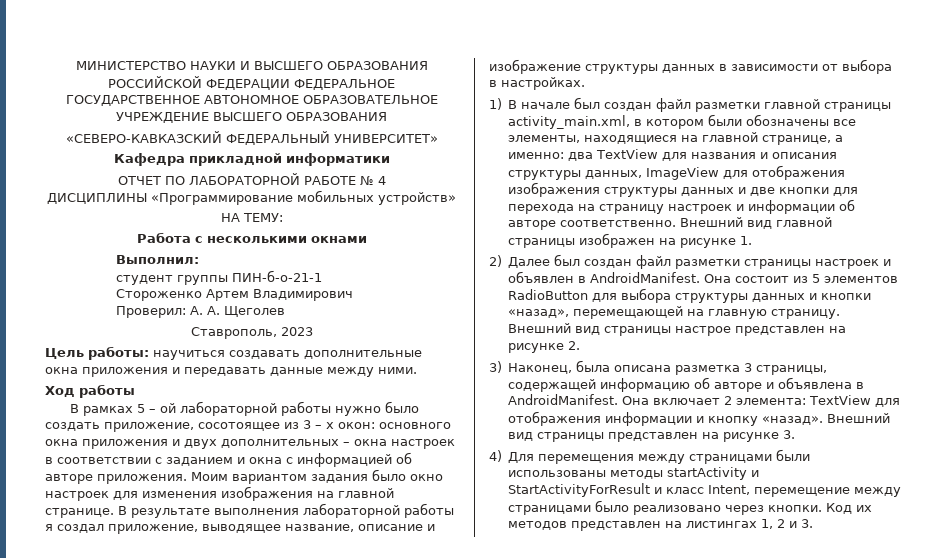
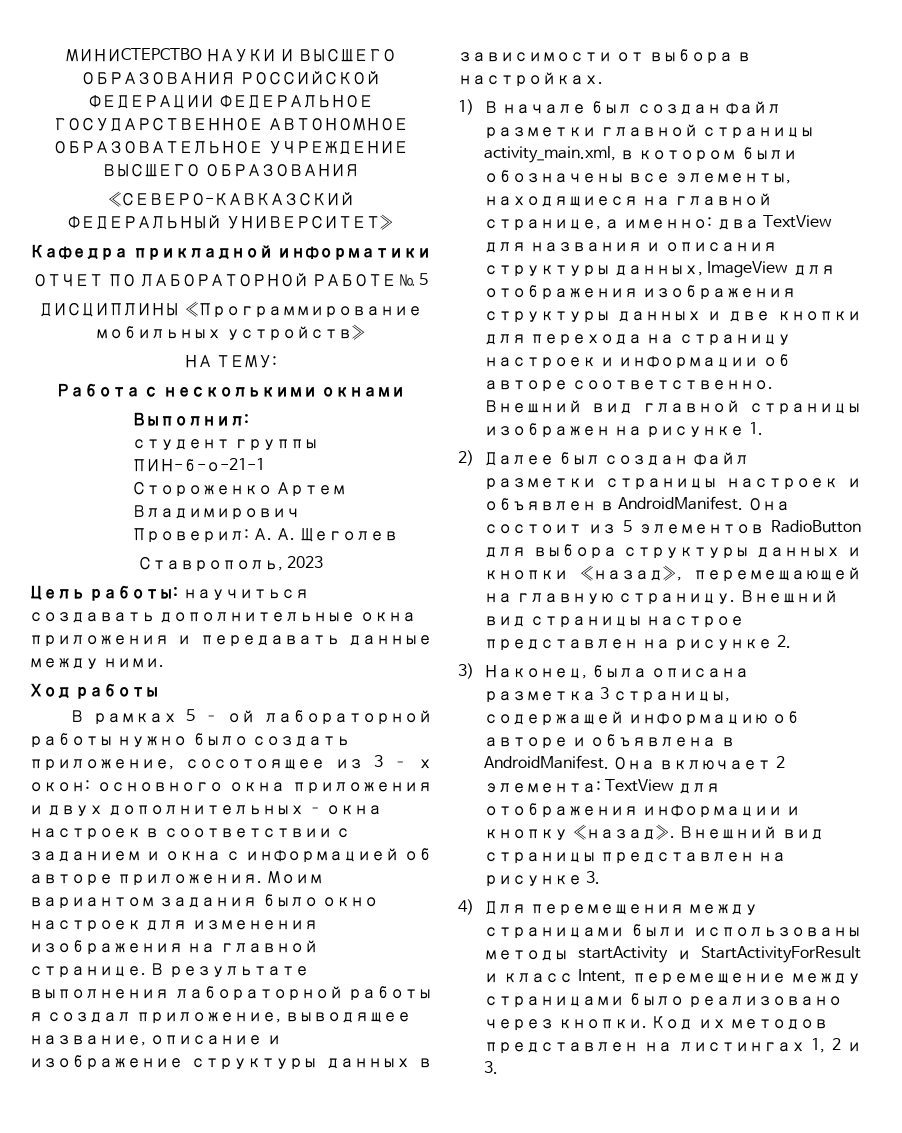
- ОТЧЕТ ПО ЛАБОРАТОРНОЙ РАБОТЕ № 4
+ ОТЧЕТ ПО ЛАБОРАТОРНОЙ РАБОТЕ № 5

